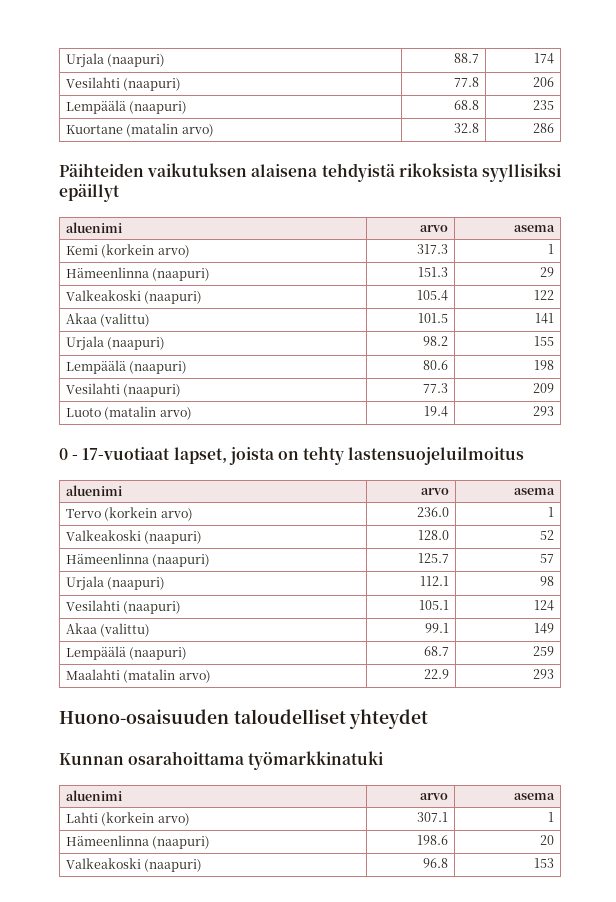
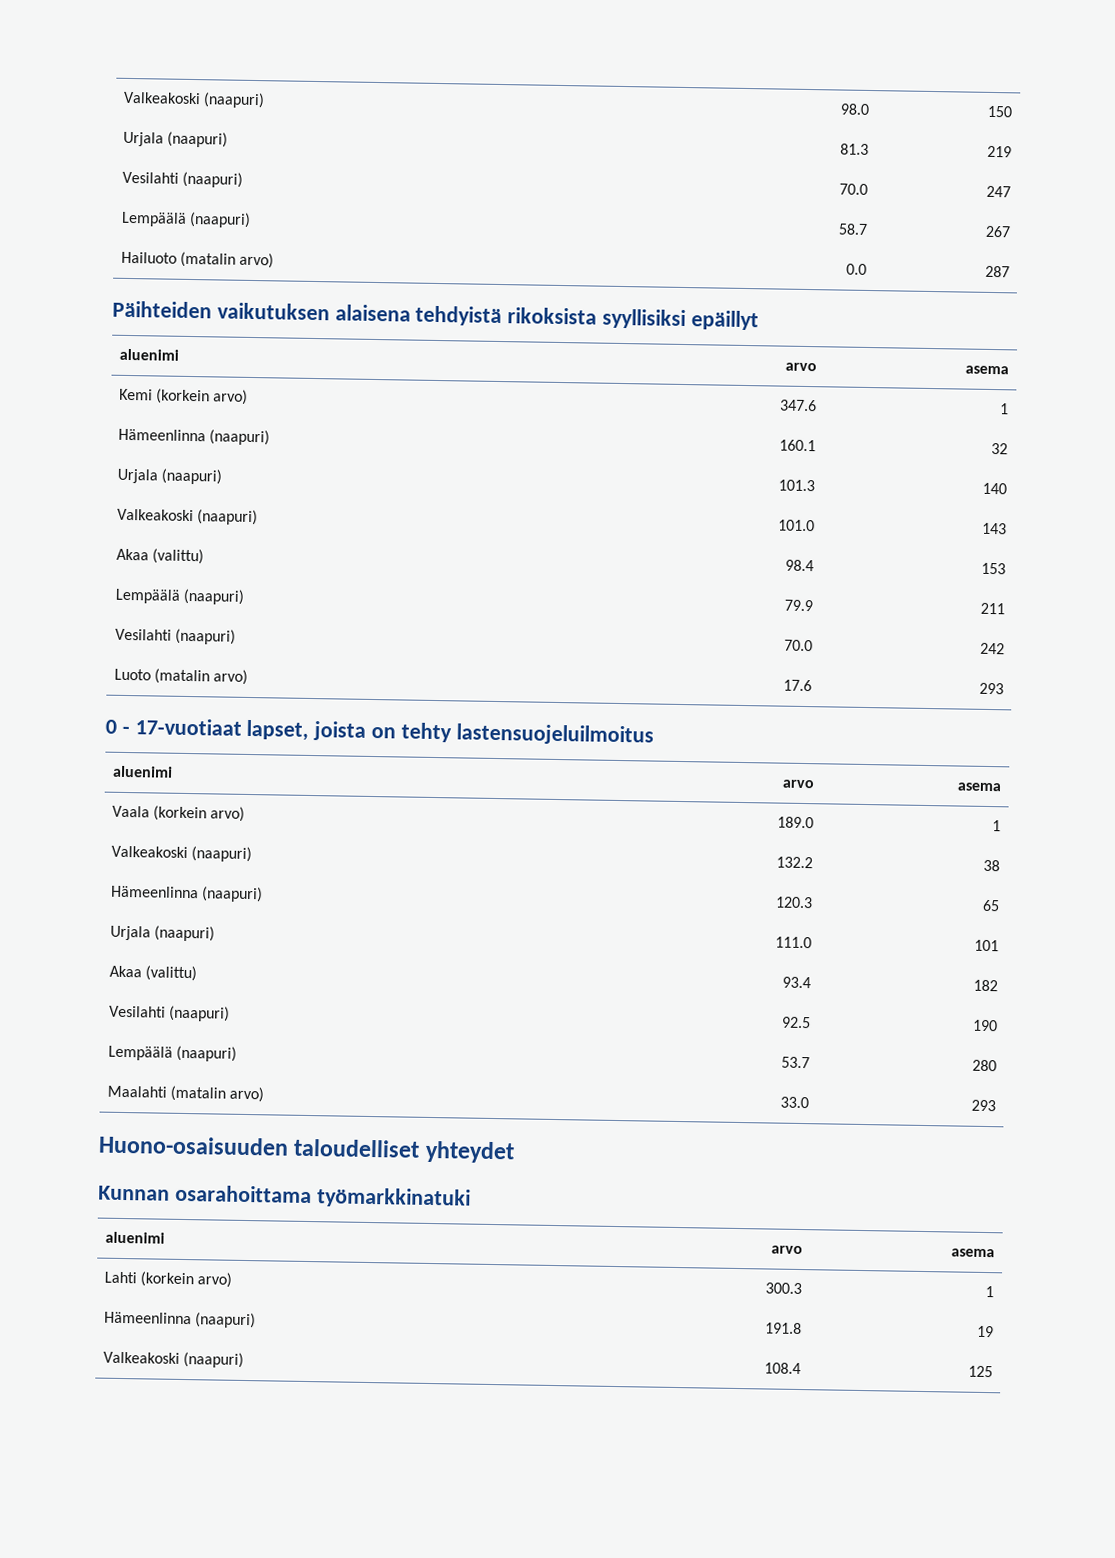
- Urjala (naapuri) | 88.7 | 174
- Vesilahti (naapuri) | 77.8 | 206
- Lempäälä (naapuri) | 68.8 | 235
- Kuortane (matalin arvo) | 32.8 | 286
+ Valkeakoski (naapuri) | 98.0 | 150
+ Urjala (naapuri) | 81.3 | 219
+ Vesilahti (naapuri) | 70.0 | 247
+ Lempäälä (naapuri) | 58.7 | 267
+ Hailuoto (matalin arvo) | 0.0 | 287
- Kemi (korkein arvo) | 317.3 | 1
- Hämeenlinna (naapuri) | 151.3 | 29
- Valkeakoski (naapuri) | 105.4 | 122
- Akaa (valittu) | 101.5 | 141
- Urjala (naapuri) | 98.2 | 155
- Lempäälä (naapuri) | 80.6 | 198
- Vesilahti (naapuri) | 77.3 | 209
+ Kemi (korkein arvo) | 347.6 | 1
+ Hämeenlinna (naapuri) | 160.1 | 32
+ Urjala (naapuri) | 101.3 | 140
+ Valkeakoski (naapuri) | 101.0 | 143
+ Akaa (valittu) | 98.4 | 153
+ Lempäälä (naapuri) | 79.9 | 211
+ Vesilahti (naapuri) | 70.0 | 242
- Luoto (matalin arvo) | 19.4 | 293
+ Luoto (matalin arvo) | 17.6 | 293
- Tervo (korkein arvo) | 236.0 | 1
+ Vaala (korkein arvo) | 189.0 | 1
- Valkeakoski (naapuri) | 128.0 | 52
- Hämeenlinna (naapuri) | 125.7 | 57
- Urjala (naapuri) | 112.1 | 98
- Vesilahti (naapuri) | 105.1 | 124
- Akaa (valittu) | 99.1 | 149
- Lempäälä (naapuri) | 68.7 | 259
+ Valkeakoski (naapuri) | 132.2 | 38
+ Hämeenlinna (naapuri) | 120.3 | 65
+ Urjala (naapuri) | 111.0 | 101
+ Akaa (valittu) | 93.4 | 182
+ Vesilahti (naapuri) | 92.5 | 190
+ Lempäälä (naapuri) | 53.7 | 280
- Maalahti (matalin arvo) | 22.9 | 293
+ Maalahti (matalin arvo) | 33.0 | 293
- Lahti (korkein arvo) | 307.1 | 1
- Hämeenlinna (naapuri) | 198.6 | 20
- Valkeakoski (naapuri) | 96.8 | 153
+ Lahti (korkein arvo) | 300.3 | 1
+ Hämeenlinna (naapuri) | 191.8 | 19
+ Valkeakoski (naapuri) | 108.4 | 125

